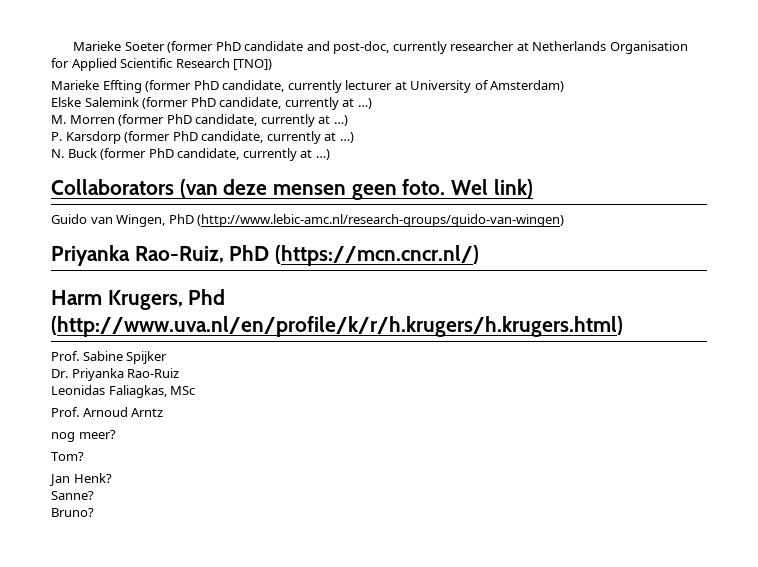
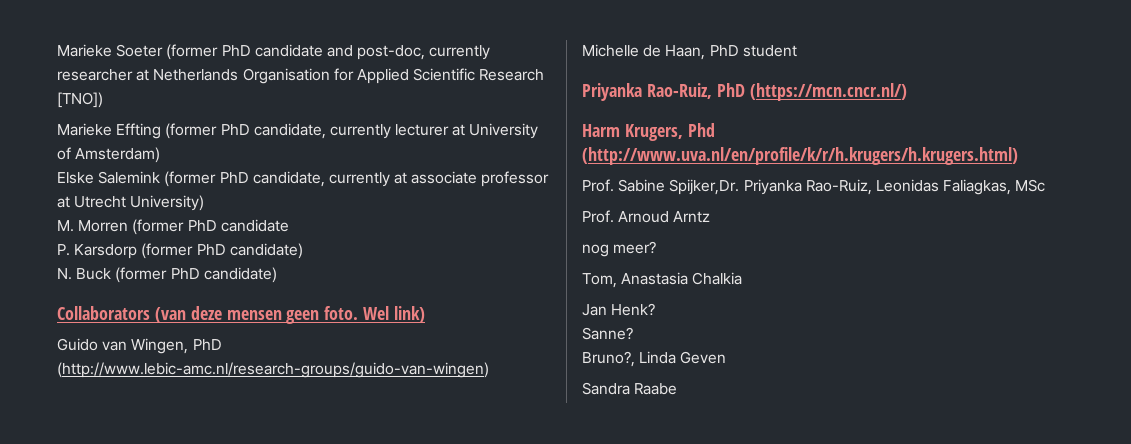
- Elske Salemink (former PhD candidate, currently at …)
+ Elske Salemink (former PhD candidate, currently at associate professor at Utrecht University)
- M. Morren (former PhD candidate, currently at …)
+ M. Morren (former PhD candidate
- P. Karsdorp (former PhD candidate, currently at …)
+ P. Karsdorp (former PhD candidate)
- N. Buck (former PhD candidate, currently at …)
+ N. Buck (former PhD candidate)
- Guido van Wingen, PhD (http://www.lebic-amc.nl/research-groups/guido-van-wingen)
+ Guido van Wingen, PhD (http://www.lebic-amc.nl/research-groups/guido-van-wingen) Michelle de Haan, PhD student
- Prof. Sabine Spijker
- Dr. Priyanka Rao-Ruiz
- Leonidas Faliagkas, MSc
+ Prof. Sabine Spijker,Dr. Priyanka Rao-Ruiz, Leonidas Faliagkas, MSc
- Tom?
+ Tom, Anastasia Chalkia
- Bruno?
+ Bruno?, Linda Geven
+ Sandra Raabe

